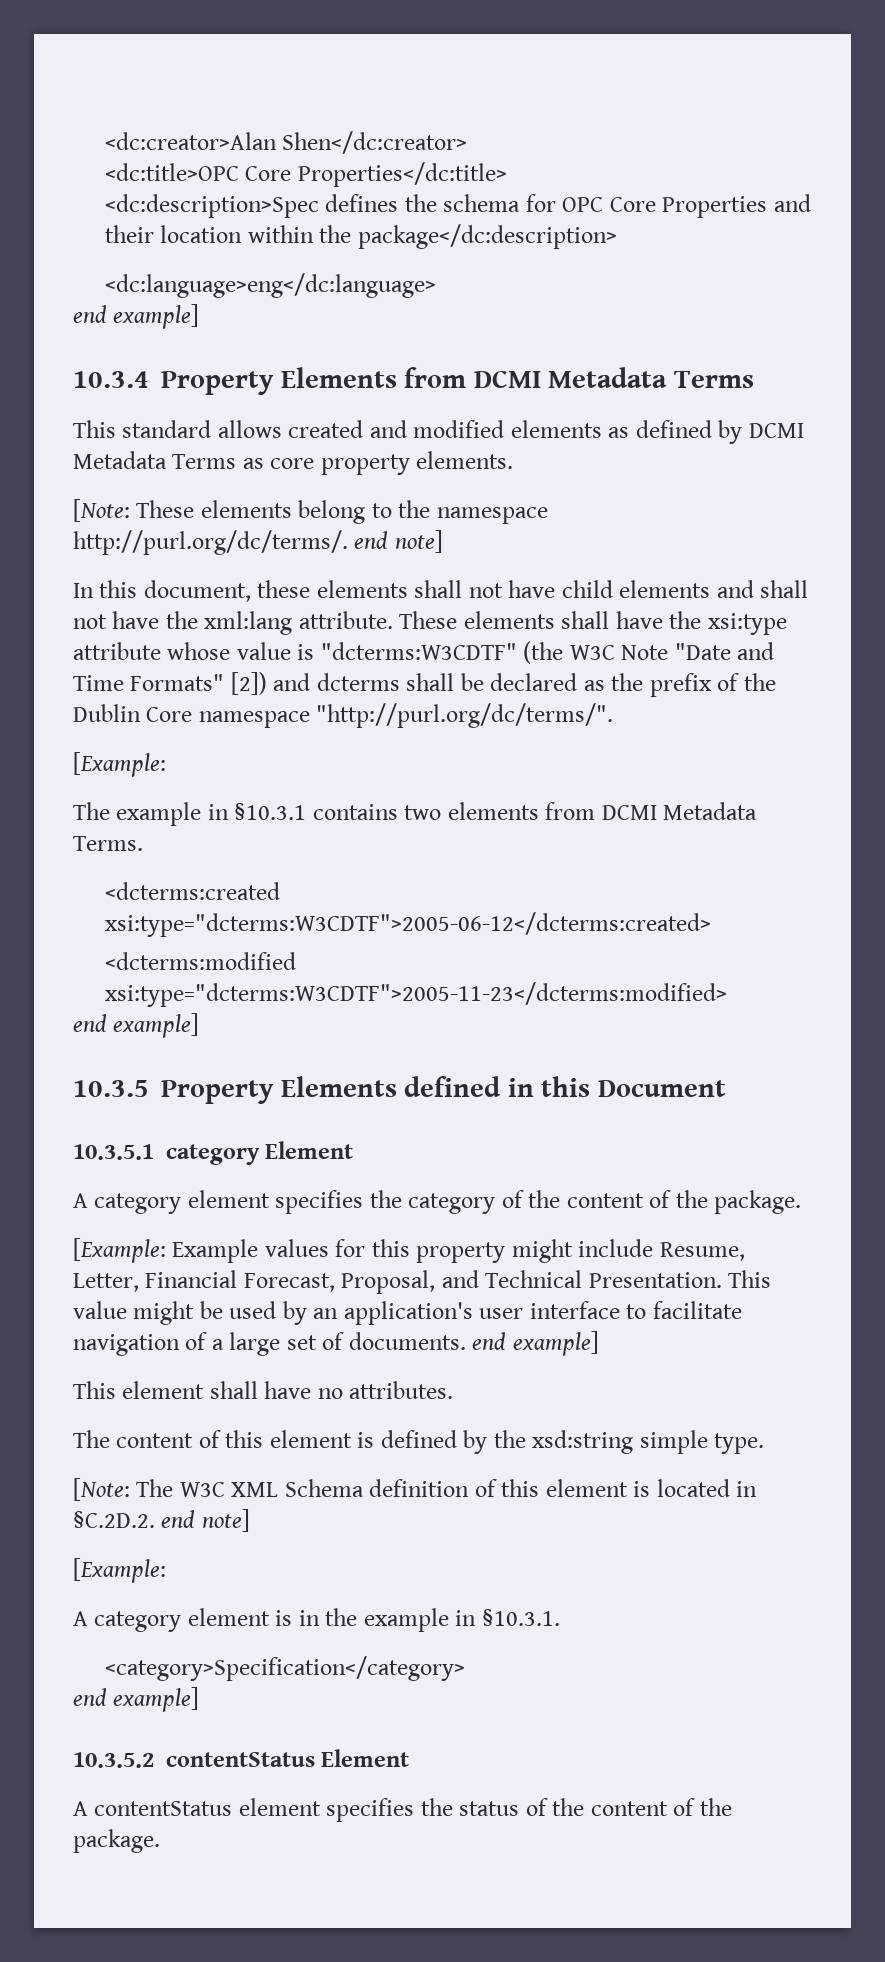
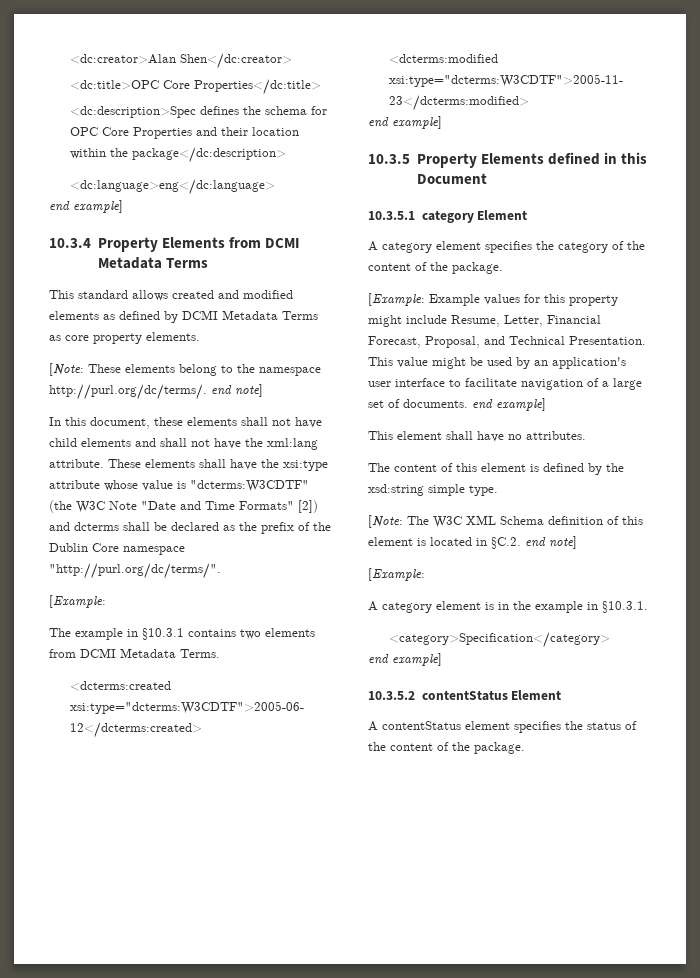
- [Note: The W3C XML Schema definition of this element is located in §C.2D.2. end note]
+ [Note: The W3C XML Schema definition of this element is located in §C.2. end note]

